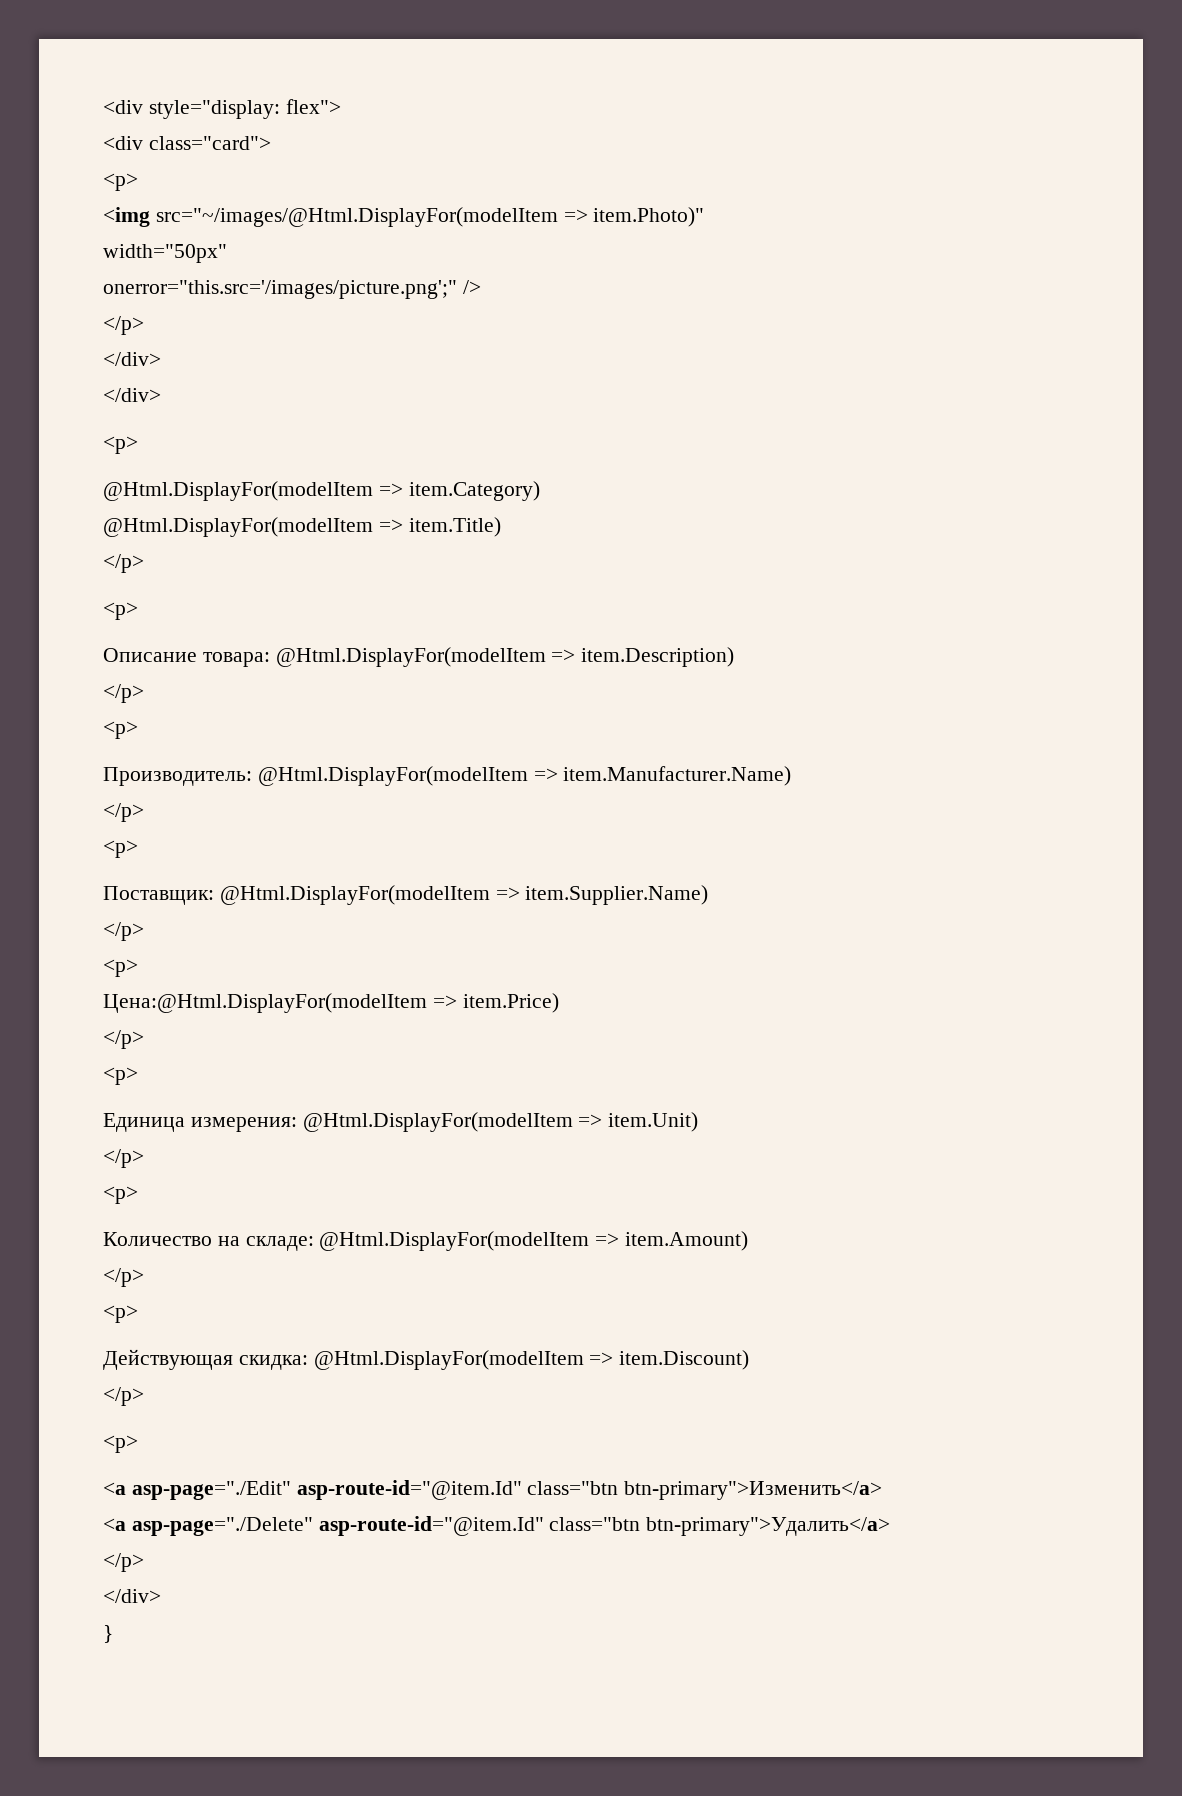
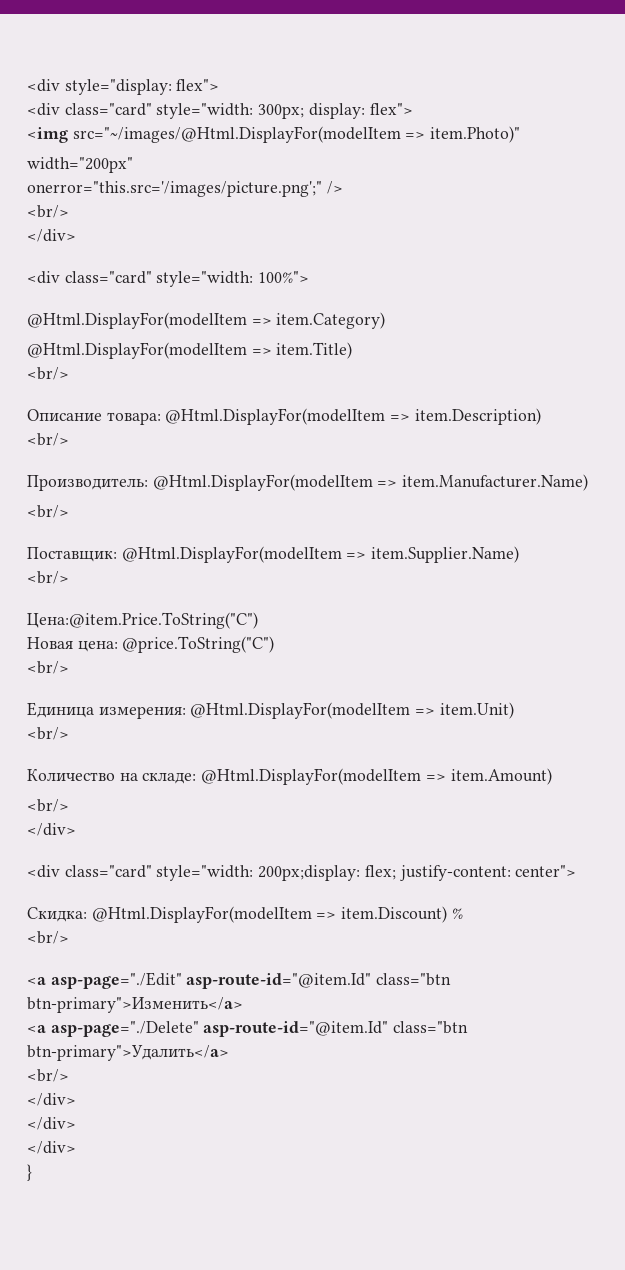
- <div class="card">
- <p>
+ <div class="card" style="width: 300px; display: flex">
- width="50px"
+ width="200px"
  onerror="this.src='/images/picture.png';" />
- </p>
+ <br/>
  </div>
- </div>
- <p>
+ <div class="card" style="width: 100%">
  @Html.DisplayFor(modelItem => item.Title)
- </p>
- <p>
+ <br/>
  Описание товара: @Html.DisplayFor(modelItem => item.Description)
- </p>
- <p>
+ <br/>
  Производитель: @Html.DisplayFor(modelItem => item.Manufacturer.Name)
- </p>
- <p>
+ <br/>
  Поставщик: @Html.DisplayFor(modelItem => item.Supplier.Name)
- </p>
- <p>
- Цена:@Html.DisplayFor(modelItem => item.Price)
- </p>
- <p>
+ <br/>
+ Цена:@item.Price.ToString("C")
+ Новая цена: @price.ToString("C")
+ <br/>
  Единица измерения: @Html.DisplayFor(modelItem => item.Unit)
- </p>
- <p>
+ <br/>
  Количество на складе: @Html.DisplayFor(modelItem => item.Amount)
- </p>
- <p>
- Действующая скидка: @Html.DisplayFor(modelItem => item.Discount)
- </p>
- <p>
+ <br/>
+ </div>
+ <div class="card" style="width: 200px;display: flex; justify-content: center">
+ Скидка: @Html.DisplayFor(modelItem => item.Discount) %
+ <br/>
  <a asp-page="./Delete" asp-route-id="@item.Id" class="btn btn-primary">Удалить</a>
- </p>
+ <br/>
+ </div>
+ </div>

